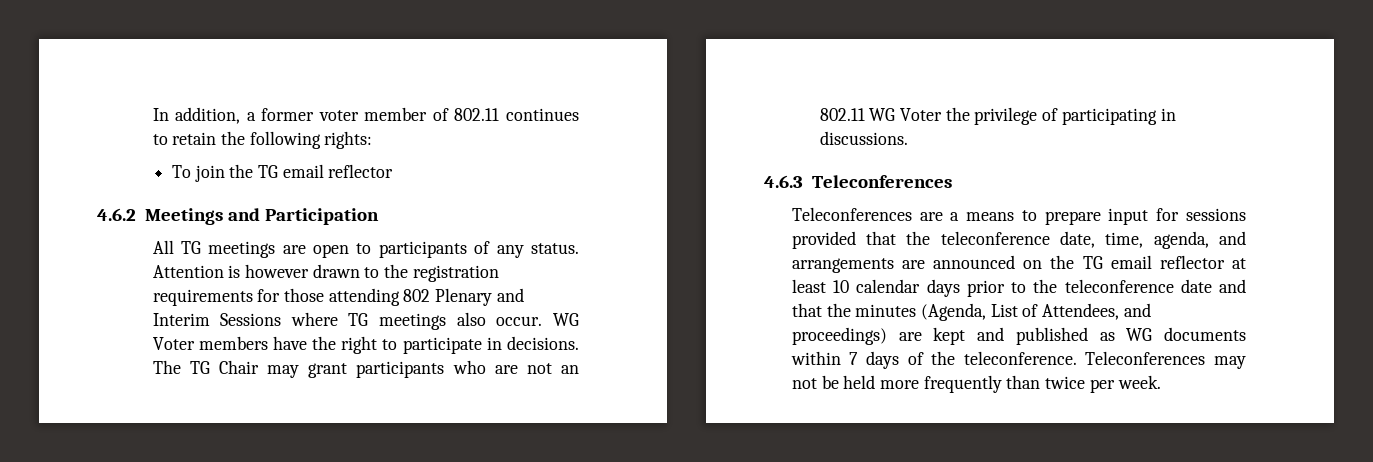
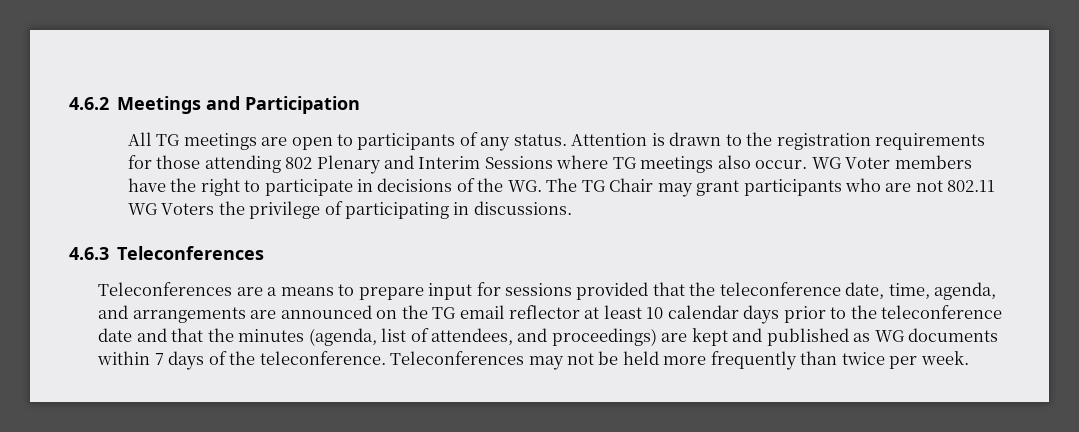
- In addition, a former voter member of 802.11 continues to retain the following rights:
- To join the TG email reflector
- Attention is however drawn to the registration requirements for those attending 802 Plenary and Interim Sessions where TG meetings also occur.
+ Attention is drawn to the registration requirements for those attending 802 Plenary and Interim Sessions where TG meetings also occur.
- WG Voter members have the right to participate in decisions. The TG Chair may grant participants who are not an 802.11 WG Voter the privilege of participating in discussions.
+ WG Voter members have the right to participate in decisions of the WG. The TG Chair may grant participants who are not 802.11 WG Voters the privilege of participating in discussions.
- Teleconferences are a means to prepare input for sessions provided that the teleconference date, time, agenda, and arrangements are announced on the TG email reflector at least 10 calendar days prior to the teleconference date and that the minutes (Agenda, List of Attendees, and proceedings) are kept and published as WG documents within 7 days of the teleconference.
+ Teleconferences are a means to prepare input for sessions provided that the teleconference date, time, agenda, and arrangements are announced on the TG email reflector at least 10 calendar days prior to the teleconference date and that the minutes (agenda, list of attendees, and proceedings) are kept and published as WG documents within 7 days of the teleconference.

